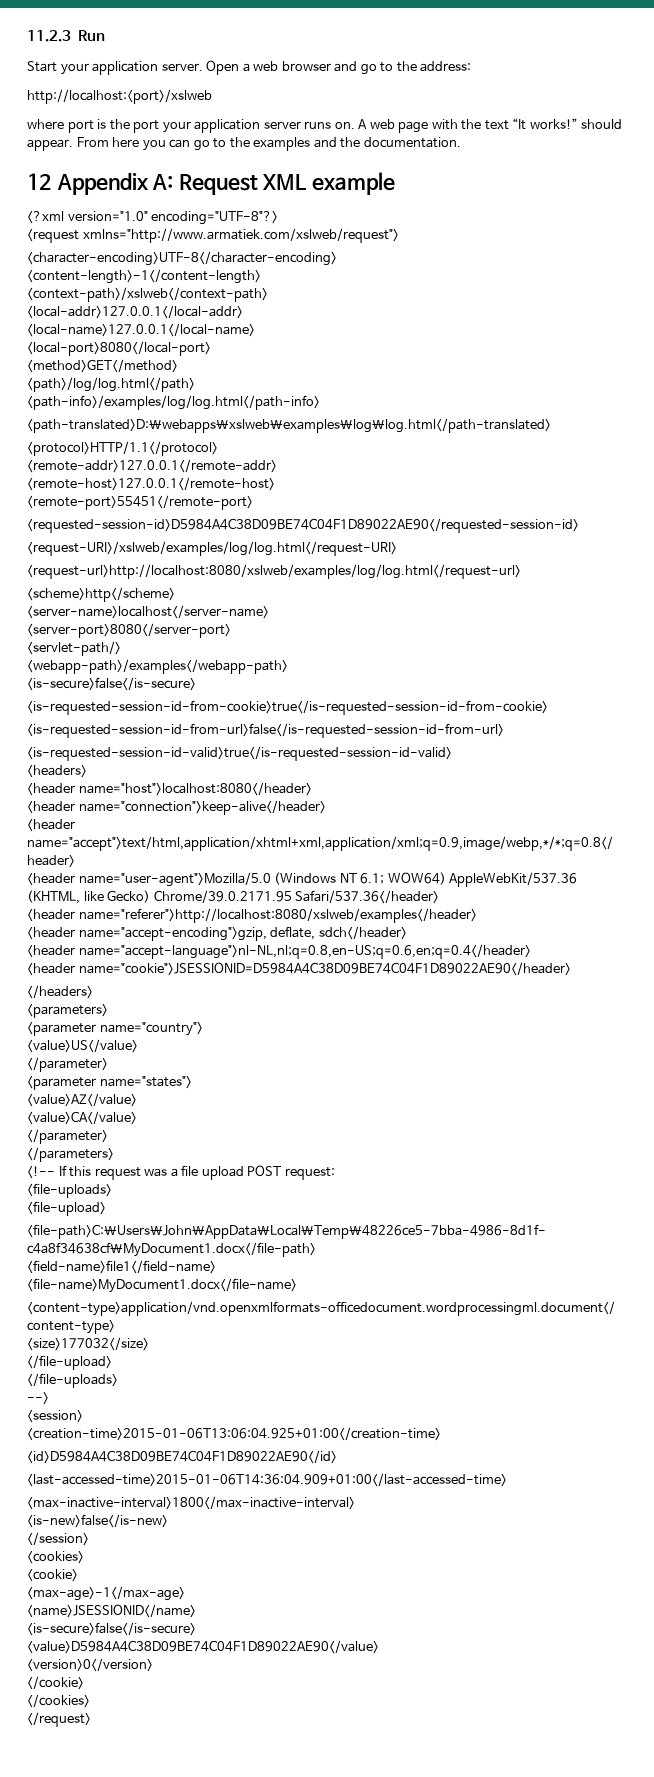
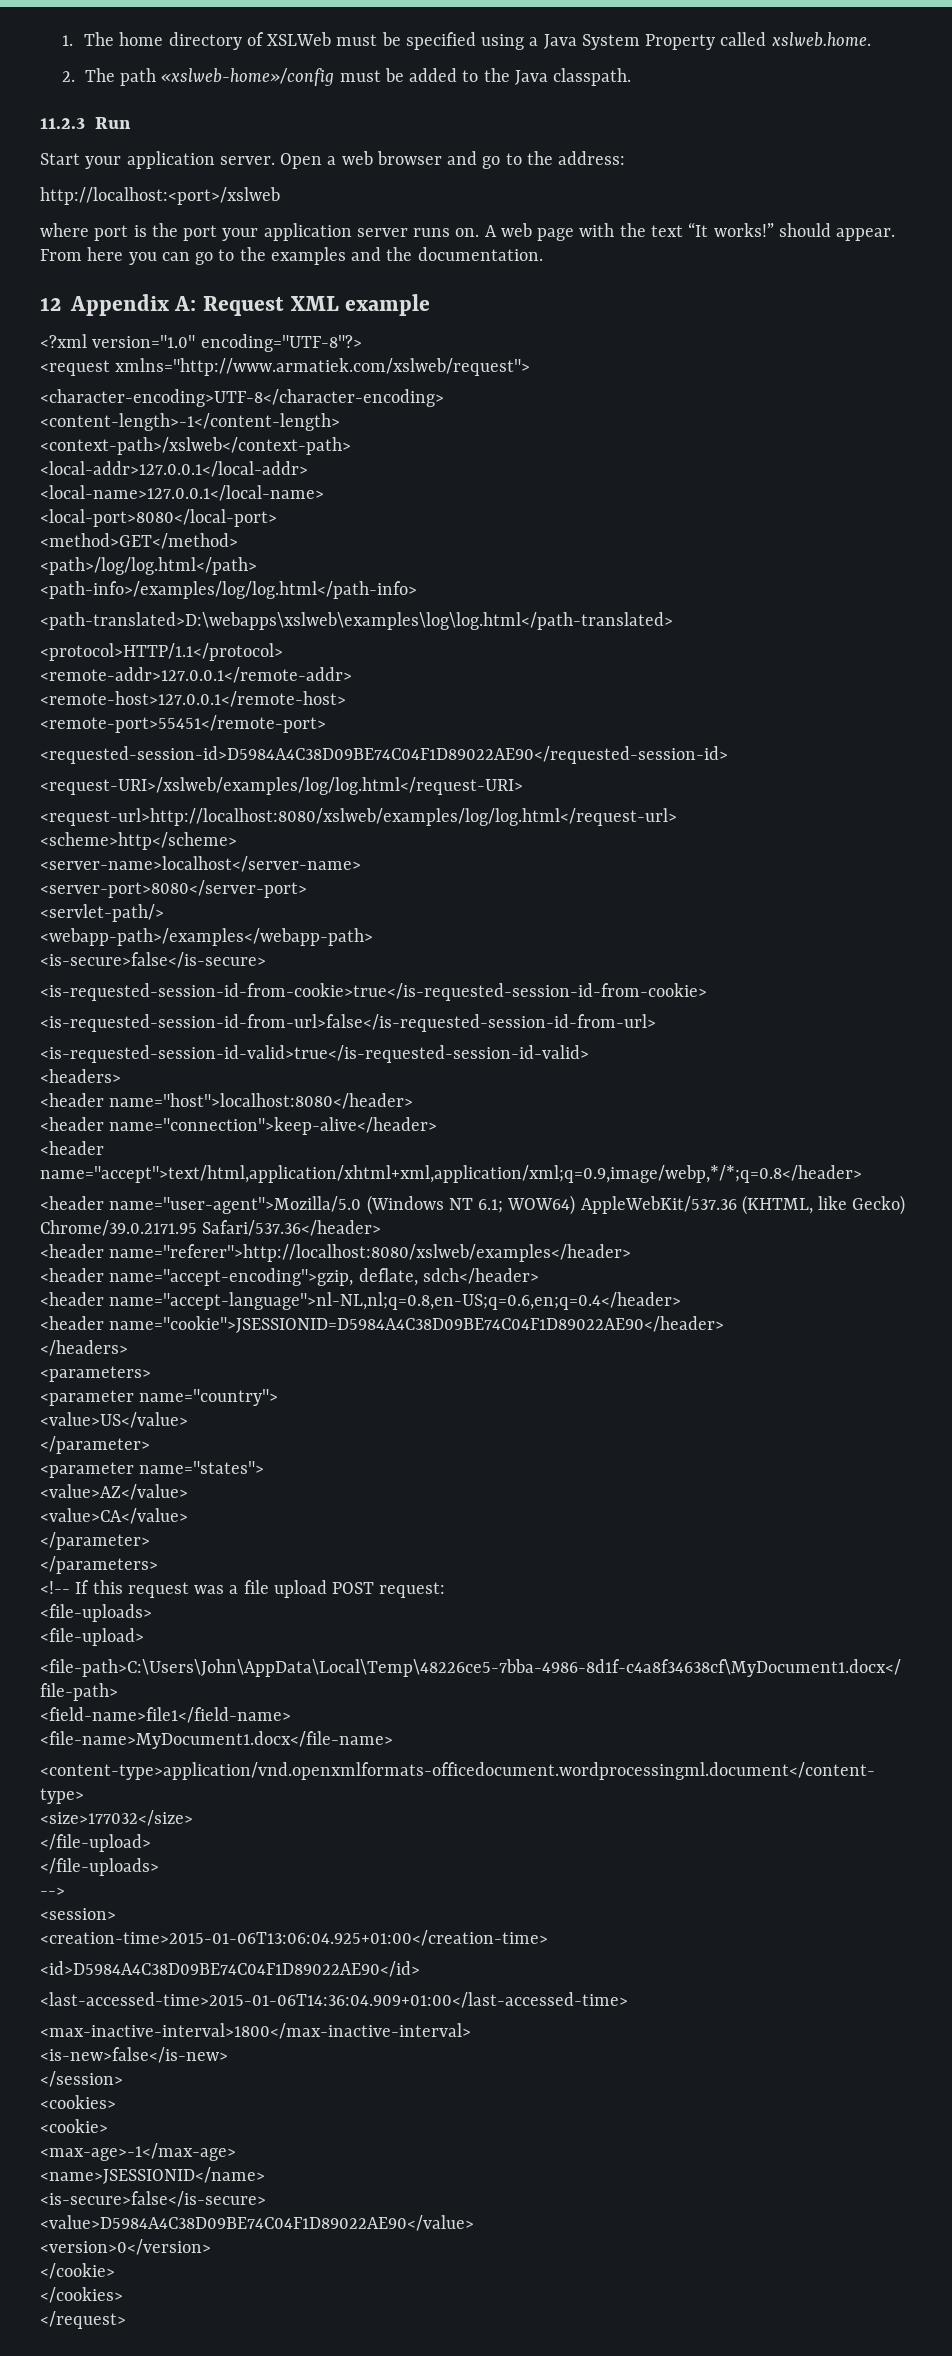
+ 1. The home directory of XSLWeb must be specified using a Java System Property called xslweb.home.
+ 2. The path «xslweb-home»/config must be added to the Java classpath.

